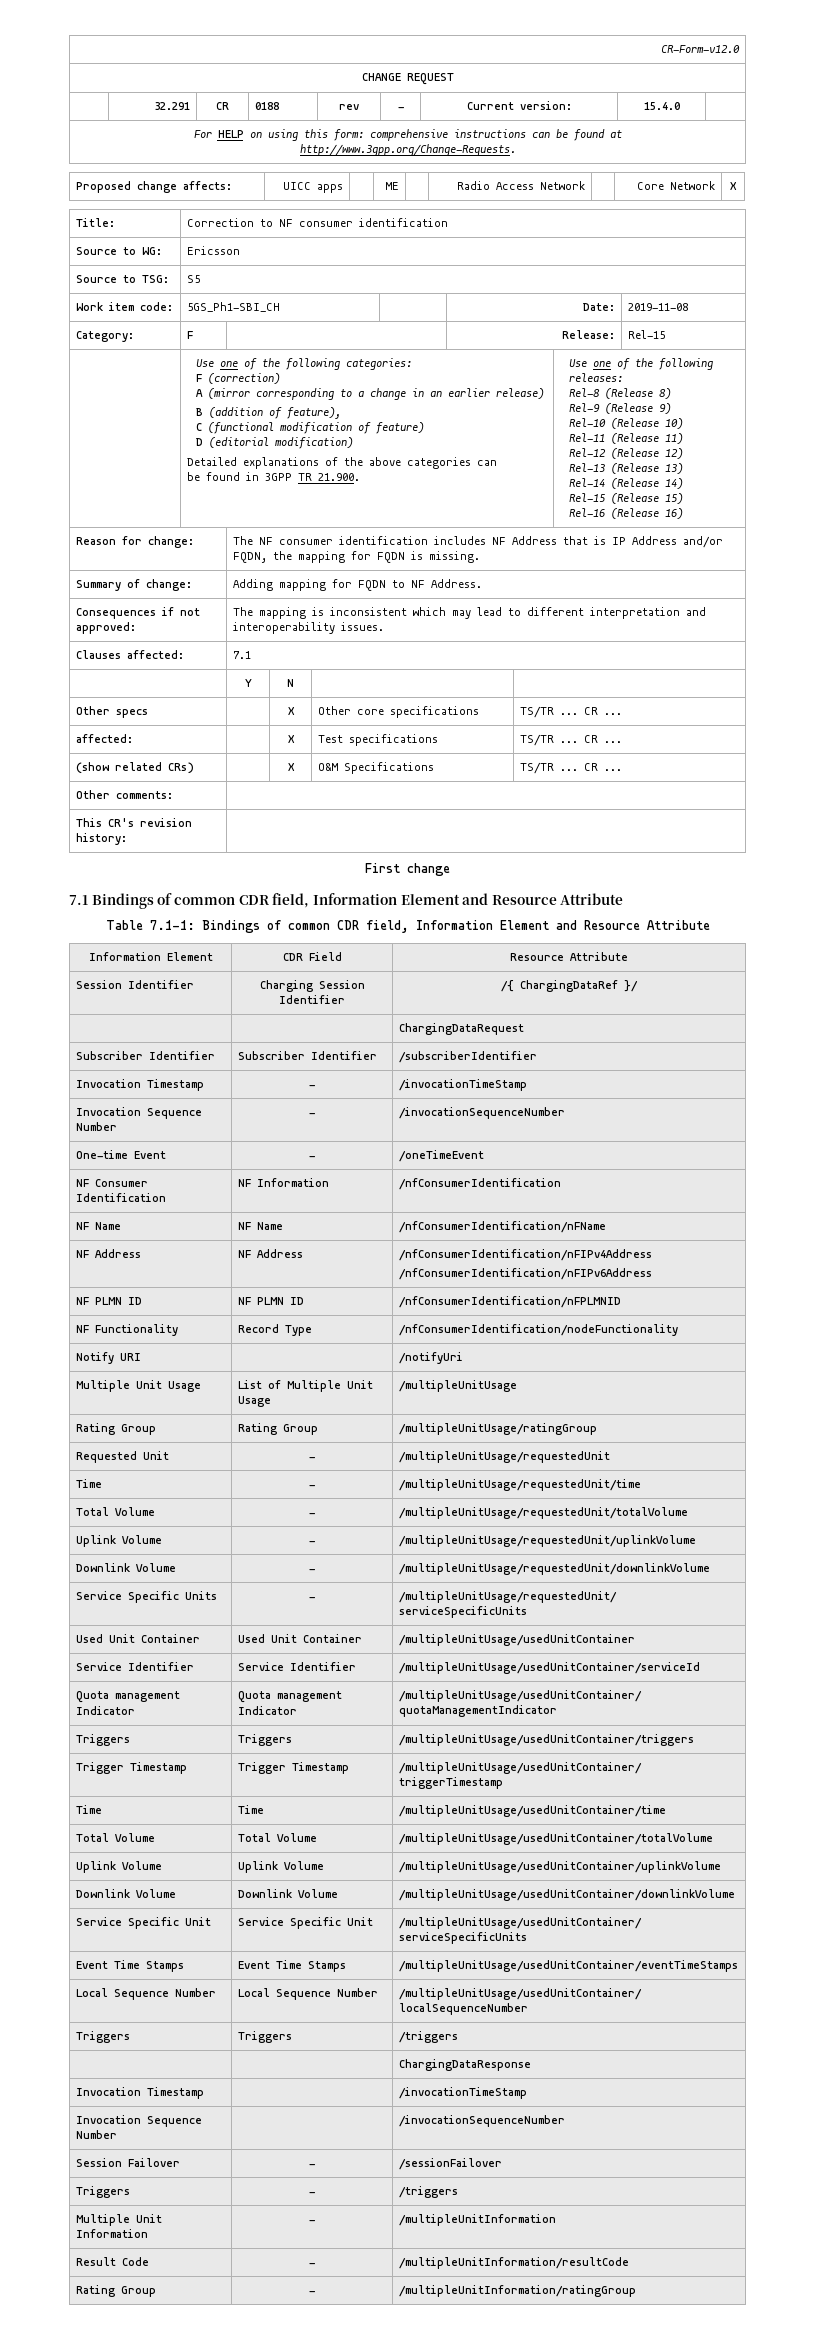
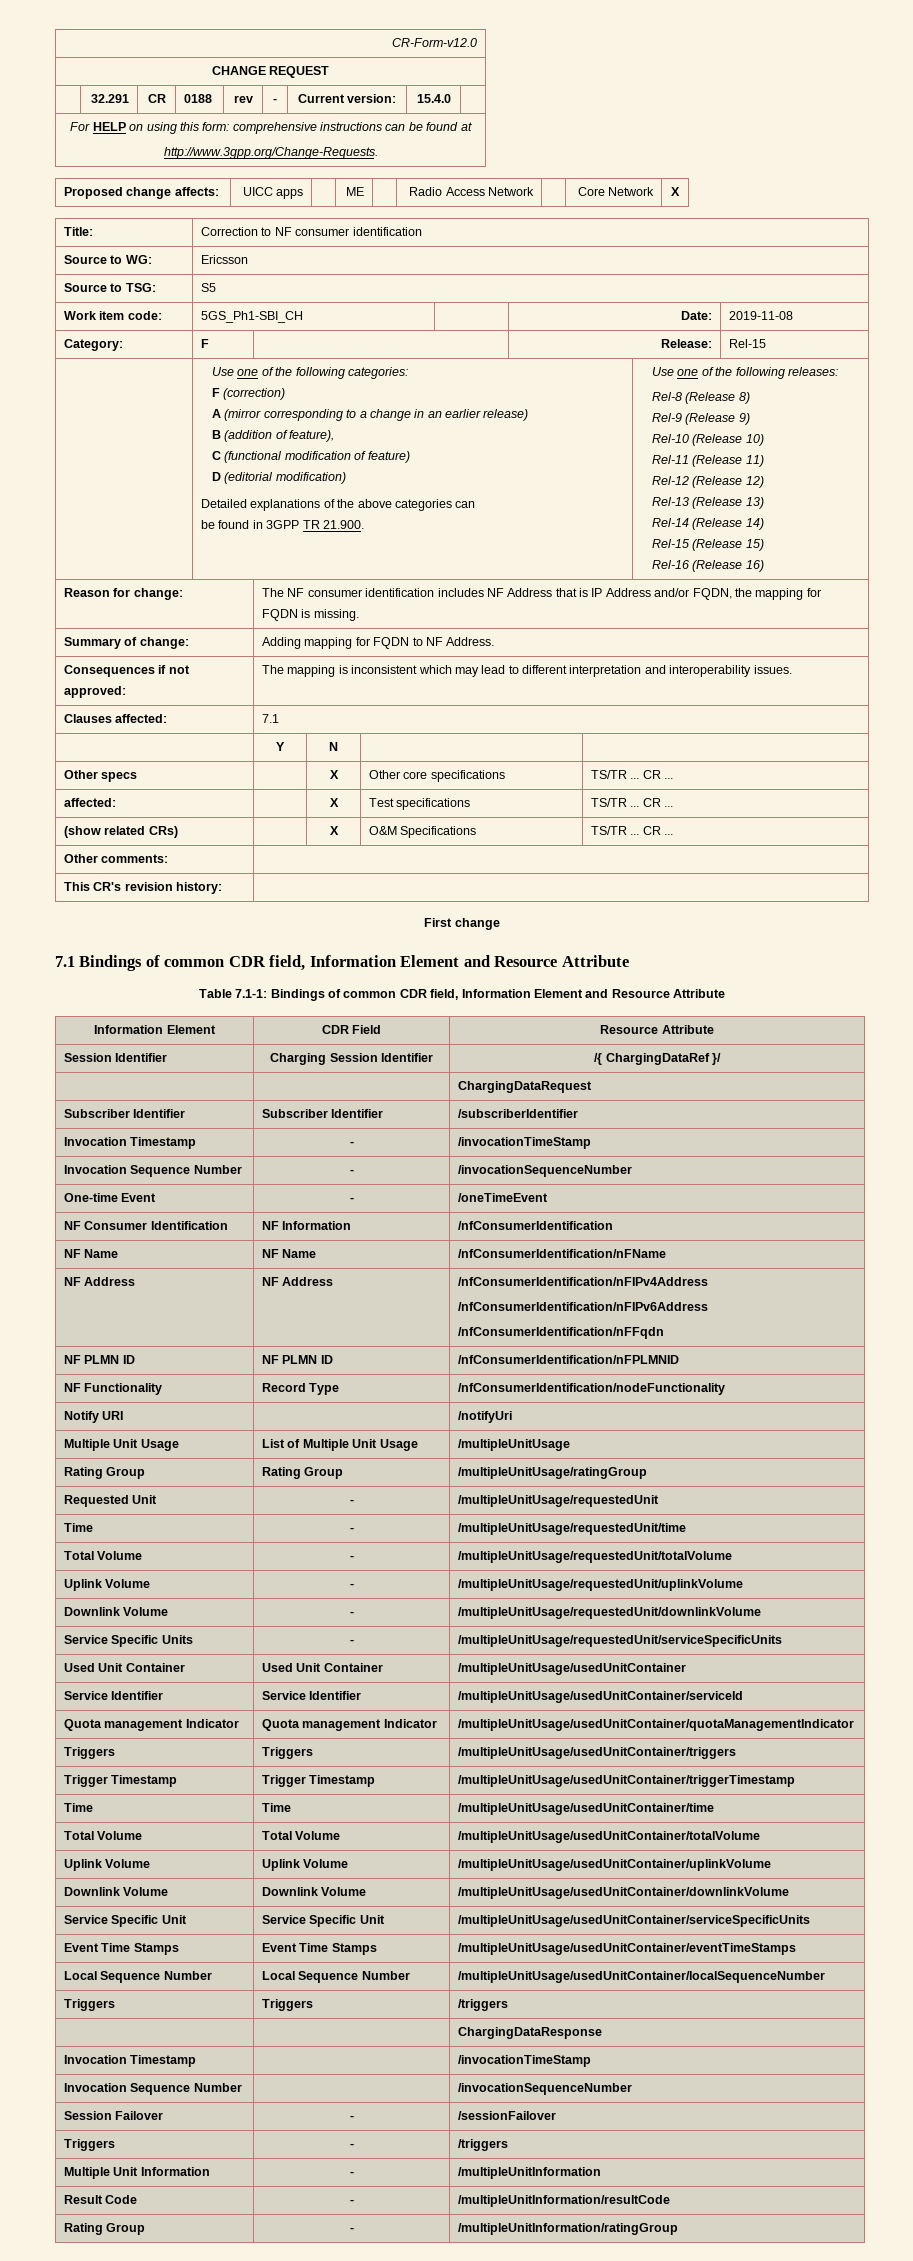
  NF Address | NF Address | /nfConsumerIdentification/nFIPv4Address
  /nfConsumerIdentification/nFIPv6Address
+ /nfConsumerIdentification/nFFqdn

